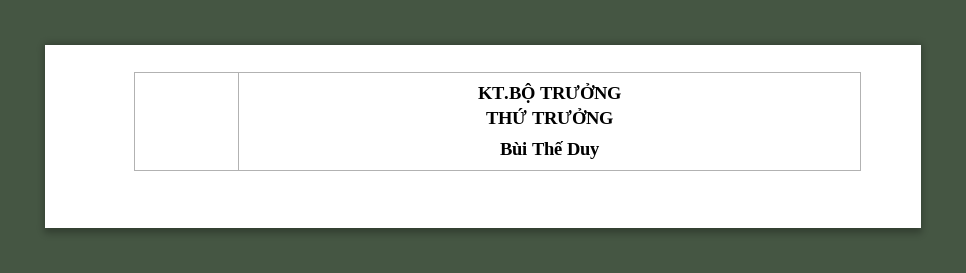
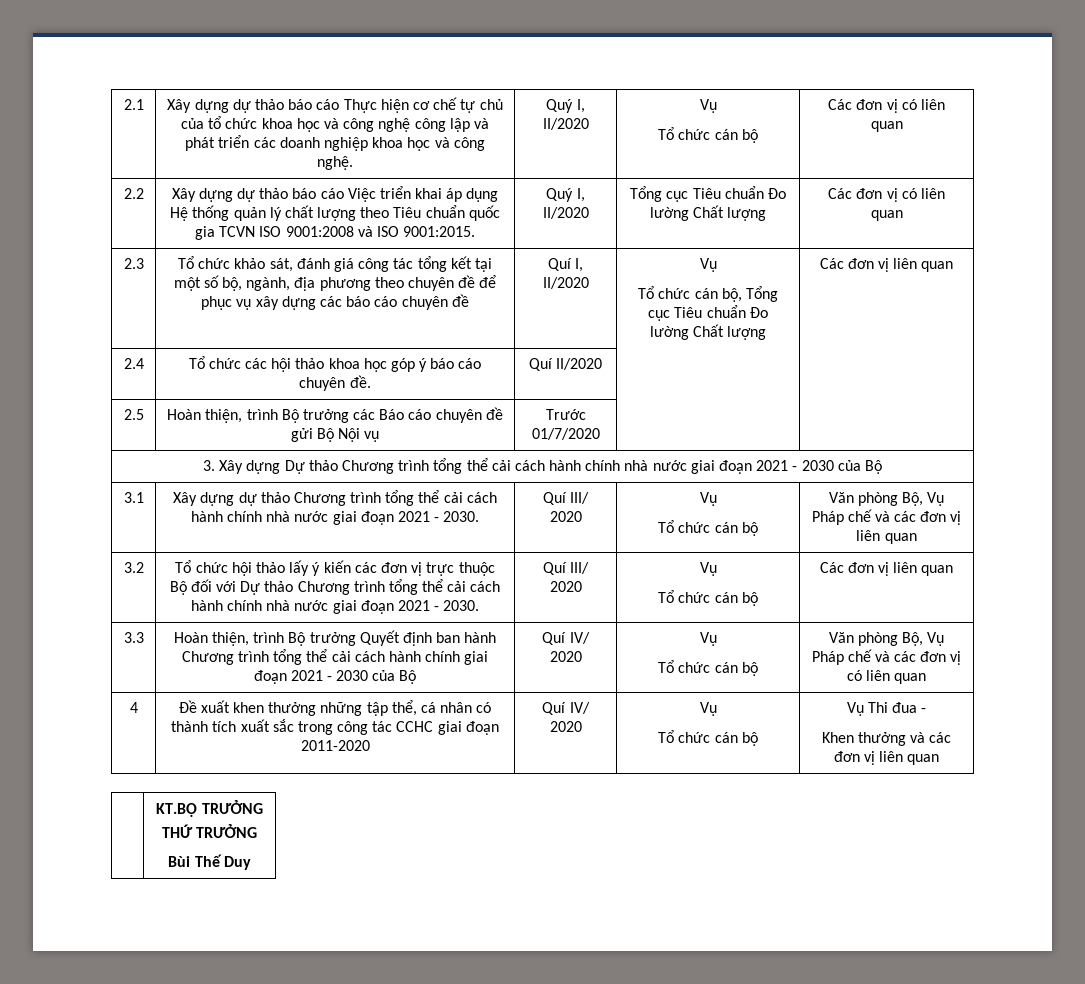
+ 2.1 | Xây dựng dự thảo báo cáo Thực hiện cơ chế tự chủ của tổ chức khoa học và công nghệ công lập và phát triển các doanh nghiệp khoa học và công nghệ. | Quý I, II/2020 | Vụ
+ Tổ chức cán bộ | Các đơn vị có liên quan
+ 2.2 | Xây dựng dự thảo báo cáo Việc triển khai áp dụng Hệ thống quản lý chất lượng theo Tiêu chuẩn quốc gia TCVN ISO 9001:2008 và ISO 9001:2015. | Quý I, II/2020 | Tổng cục Tiêu chuẩn Đo lường Chất lượng | Các đơn vị có liên quan
+ 2.3 | Tổ chức khảo sát, đánh giá công tác tổng kết tại một số bộ, ngành, địa phương theo chuyên đề để phục vụ xây dựng các báo cáo chuyên đề | Quí I, II/2020 | Vụ
+ Tổ chức cán bộ, Tổng cục Tiêu chuẩn Đo lường Chất lượng | Các đơn vị liên quan
+ 2.4 | Tổ chức các hội thảo khoa học góp ý báo cáo chuyên đề. | Quí II/2020 | |
+ 2.5 | Hoàn thiện, trình Bộ trưởng các Báo cáo chuyên đề gửi Bộ Nội vụ | Trước 01/7/2020 | |
+ 3. Xây dựng Dự thảo Chương trình tổng thể cải cách hành chính nhà nước giai đoạn 2021 - 2030 của Bộ
+ 3.1 | Xây dựng dự thảo Chương trình tổng thể cải cách hành chính nhà nước giai đoạn 2021 - 2030. | Quí III/ 2020 | Vụ
+ Tổ chức cán bộ | Văn phòng Bộ, Vụ Pháp chế và các đơn vị liên quan
+ 3.2 | Tổ chức hội thảo lấy ý kiến các đơn vị trực thuộc Bộ đối với Dự thảo Chương trình tổng thể cải cách hành chính nhà nước giai đoạn 2021 - 2030. | Quí III/ 2020 | Vụ
+ Tổ chức cán bộ | Các đơn vị liên quan
+ 3.3 | Hoàn thiện, trình Bộ trưởng Quyết định ban hành Chương trình tổng thể cải cách hành chính giai đoạn 2021 - 2030 của Bộ | Quí IV/ 2020 | Vụ
+ Tổ chức cán bộ | Văn phòng Bộ, Vụ Pháp chế và các đơn vị có liên quan
+ 4 | Đề xuất khen thưởng những tập thể, cá nhân có thành tích xuất sắc trong công tác CCHC giai đoạn 2011-2020 | Quí IV/ 2020 | Vụ
+ Tổ chức cán bộ | Vụ Thi đua -
+ Khen thưởng và các đơn vị liên quan

